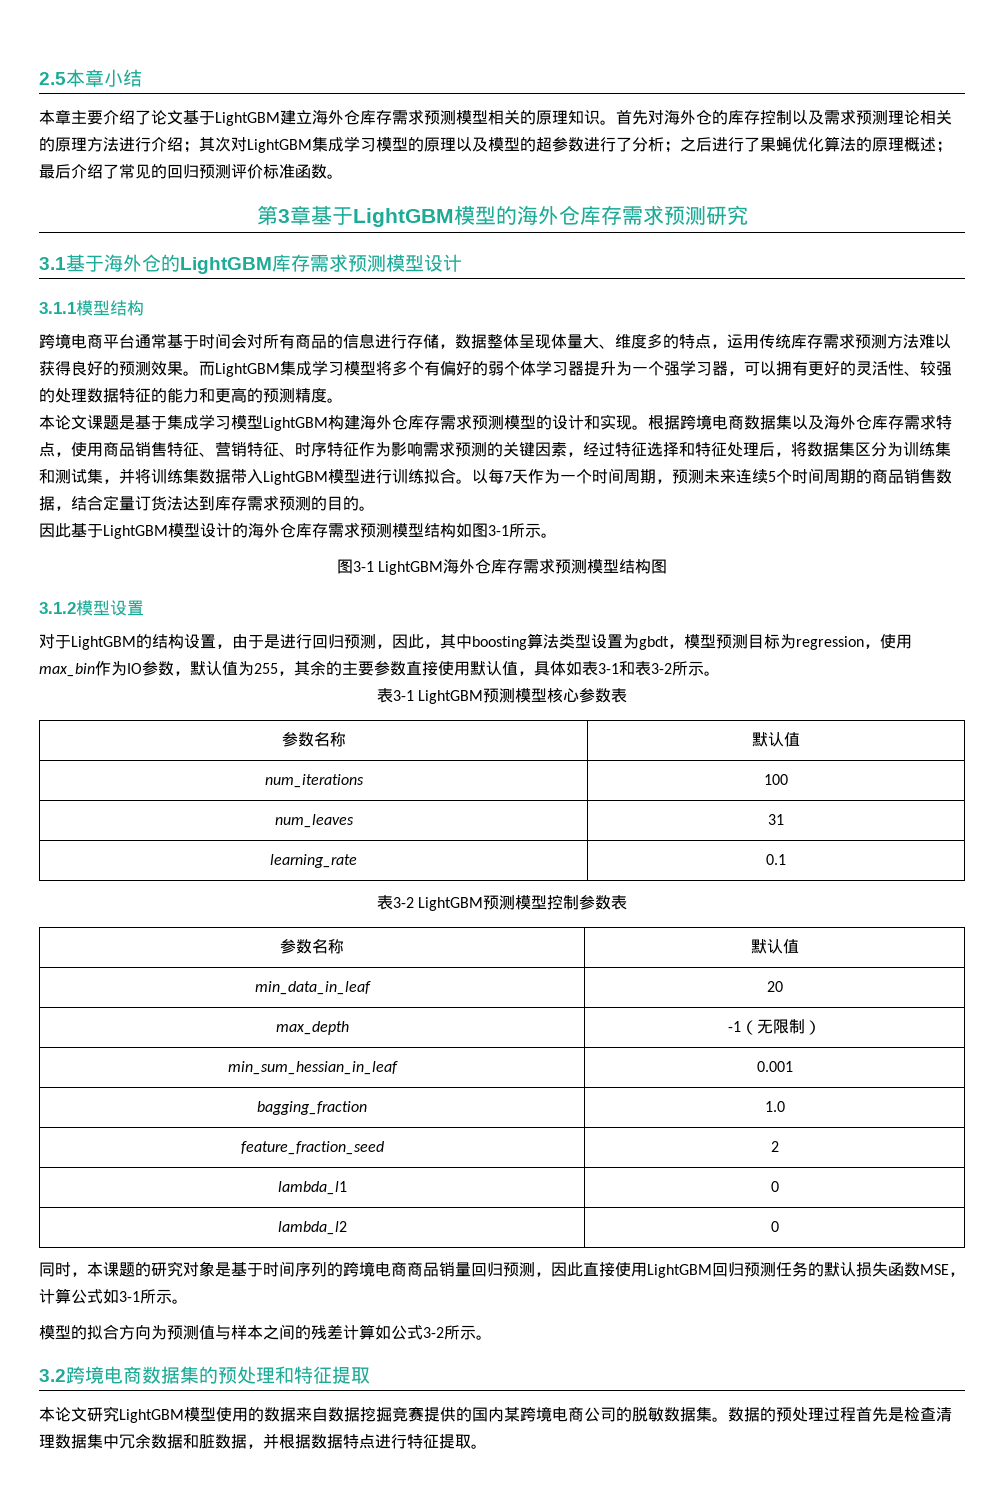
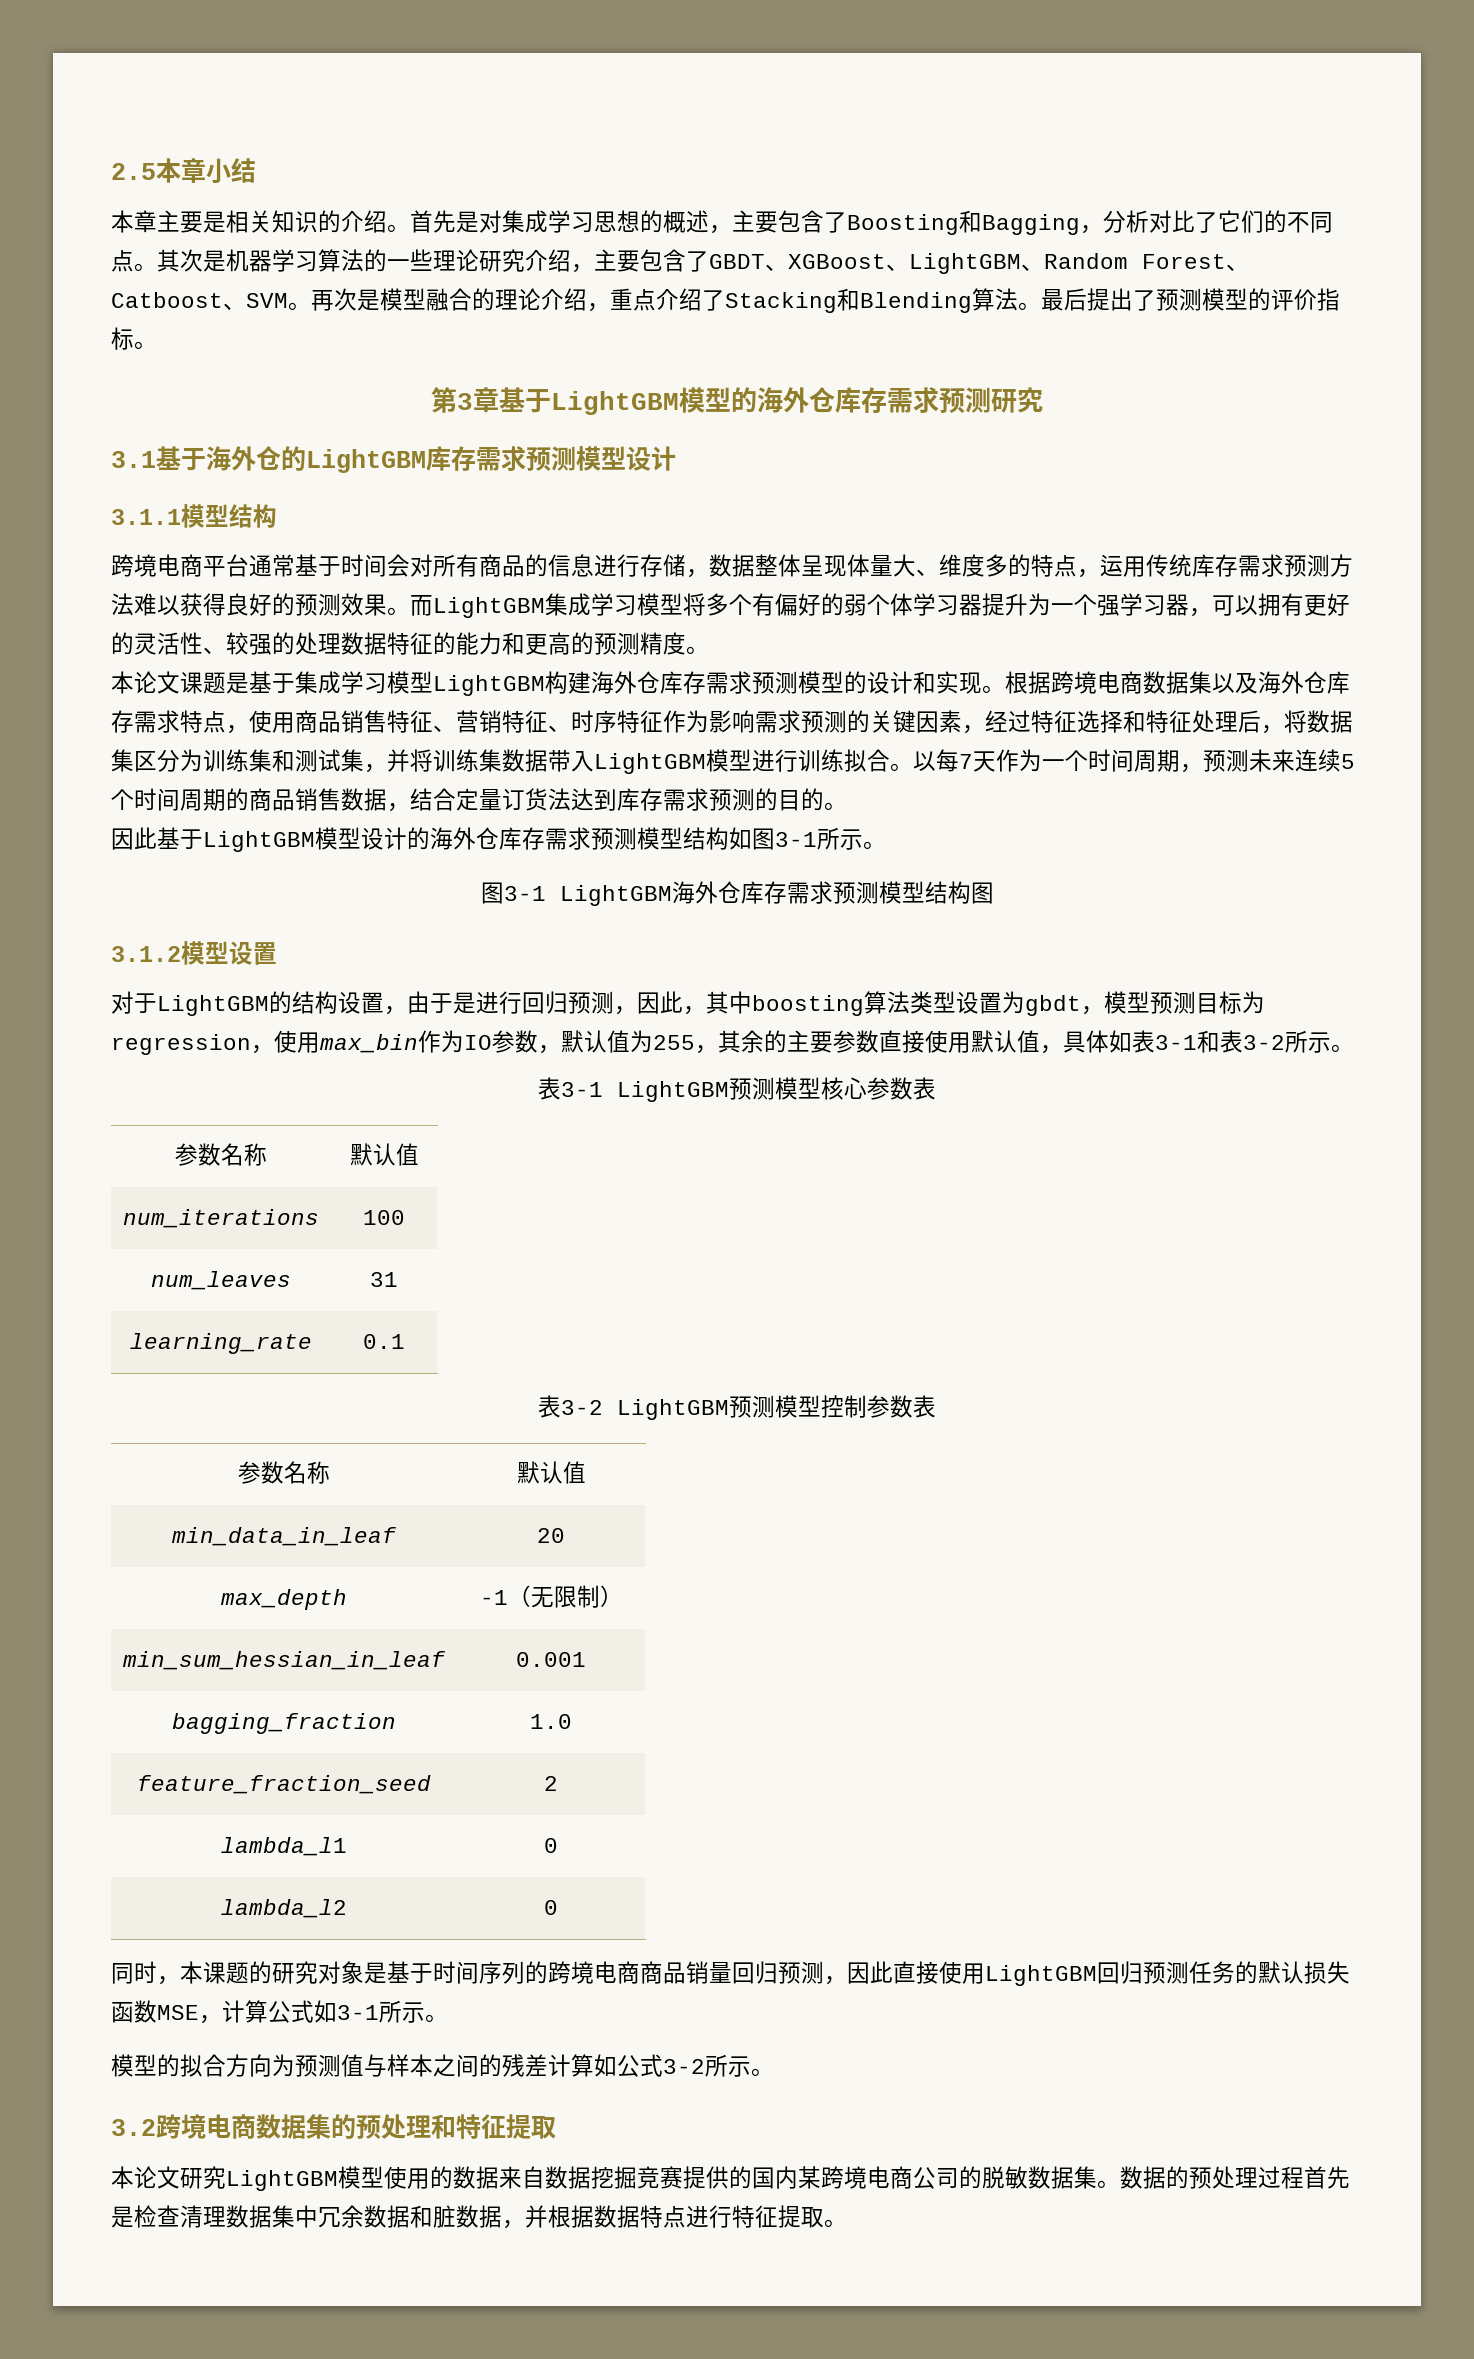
- 本章主要介绍了论文基于LightGBM建立海外仓库存需求预测模型相关的原理知识。首先对海外仓的库存控制以及需求预测理论相关的原理方法进行介绍；其次对LightGBM集成学习模型的原理以及模型的超参数进行了分析；之后进行了果蝇优化算法的原理概述；最后介绍了常见的回归预测评价标准函数。
+ 本章主要是相关知识的介绍。首先是对集成学习思想的概述，主要包含了Boosting和Bagging，分析对比了它们的不同点。其次是机器学习算法的一些理论研究介绍，主要包含了GBDT、XGBoost、LightGBM、Random Forest、Catboost、SVM。再次是模型融合的理论介绍，重点介绍了Stacking和Blending算法。最后提出了预测模型的评价指标。

